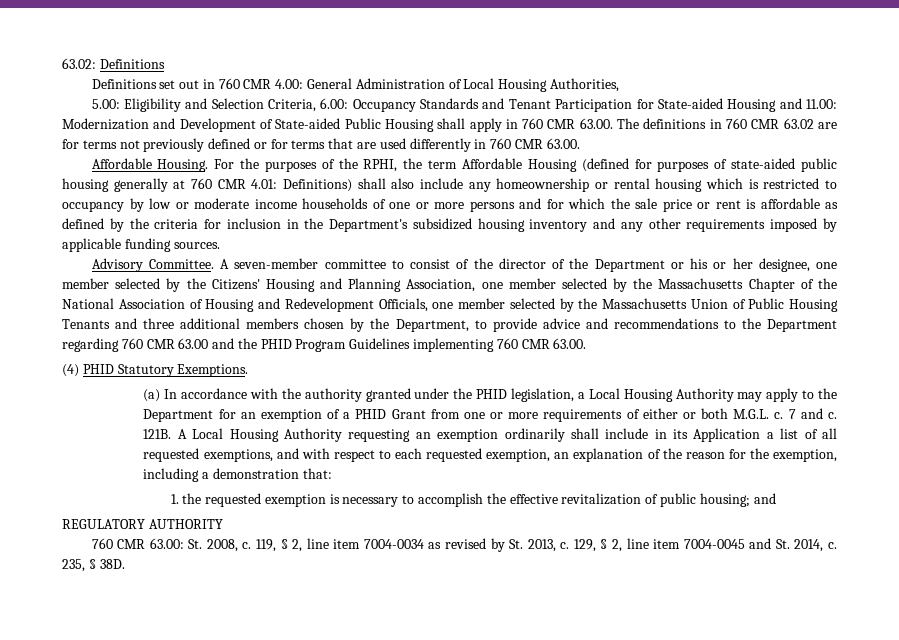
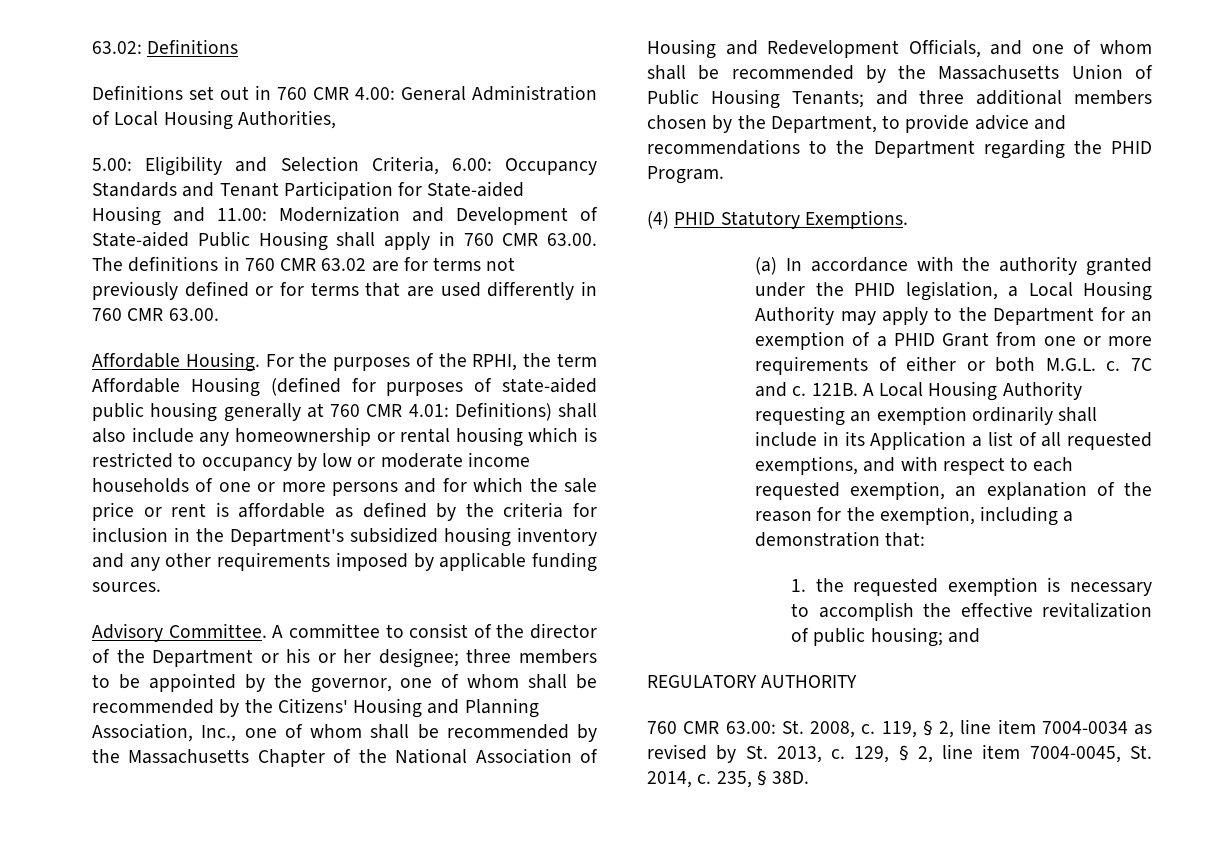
- A seven-member committee to consist of the director of the Department or his or her designee, one member selected by the Citizens' Housing and Planning Association, one member selected by the Massachusetts Chapter of the National Association of Housing and Redevelopment Officials, one member selected by the Massachusetts Union of Public Housing Tenants and three additional members chosen by the Department, to provide advice and recommendations to the Department regarding 760 CMR 63.00 and the PHID Program Guidelines implementing 760 CMR 63.00.
+ A committee to consist of the director of the Department or his or her designee; three members to be appointed by the governor, one of whom shall be recommended by the Citizens' Housing and Planning Association, Inc., one of whom shall be recommended by the Massachusetts Chapter of the National Association of Housing and Redevelopment Officials, and one of whom shall be recommended by the Massachusetts Union of Public Housing Tenants; and three additional members chosen by the Department, to provide advice and recommendations to the Department regarding the PHID Program.
- 7 and c.
+ 7C and c.
- 129, § 2, line item 7004-0045 and St. 2014, c.
+ 129, § 2, line item 7004-0045, St. 2014, c.

